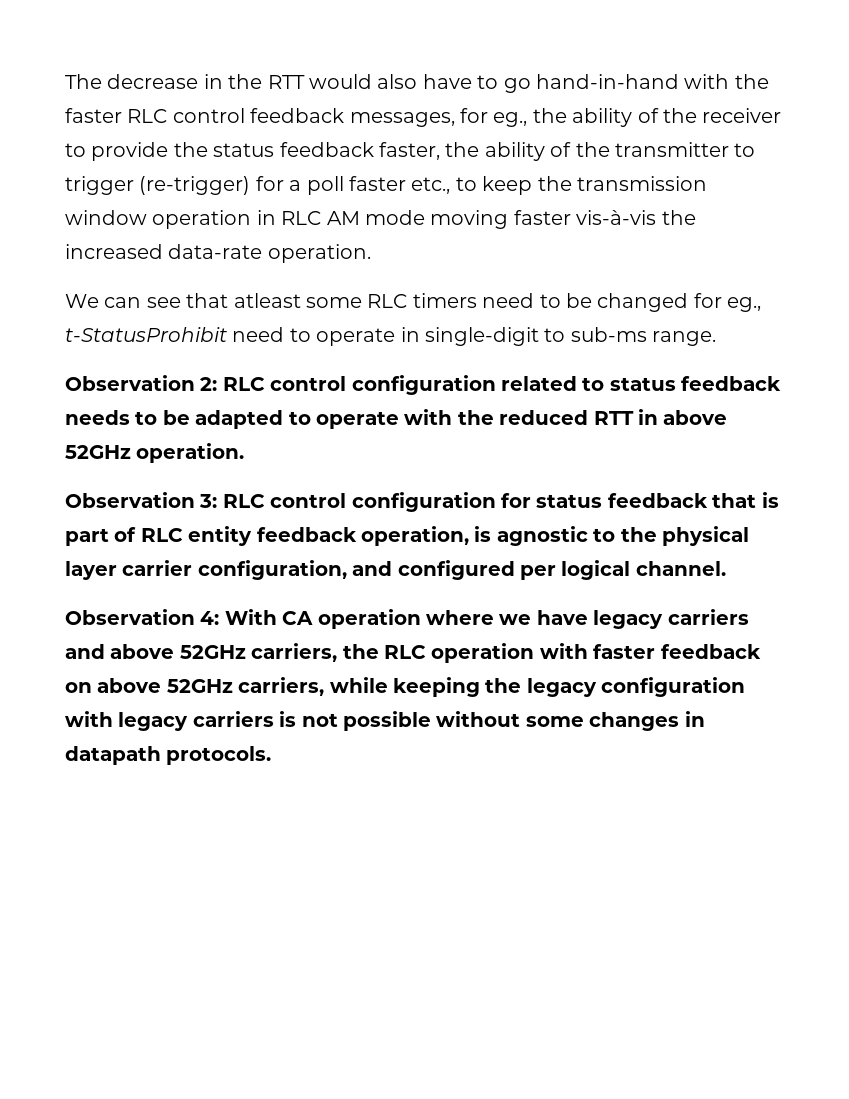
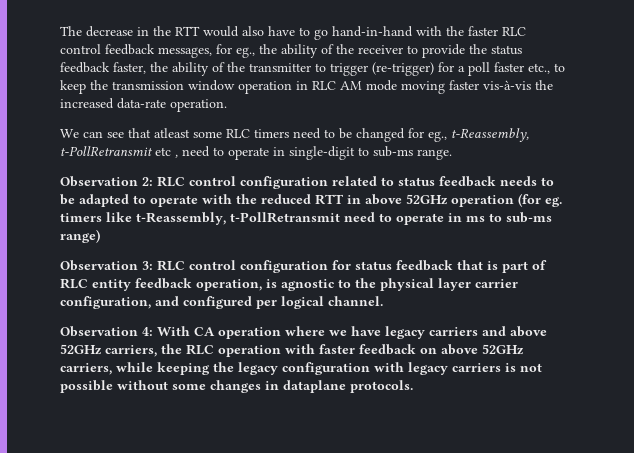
- We can see that atleast some RLC timers need to be changed for eg., t-StatusProhibit need to operate in single-digit to sub-ms range.
+ We can see that atleast some RLC timers need to be changed for eg., t-Reassembly, t-PollRetransmit etc , need to operate in single-digit to sub-ms range.
- Observation 2: RLC control configuration related to status feedback needs to be adapted to operate with the reduced RTT in above 52GHz operation.
+ Observation 2: RLC control configuration related to status feedback needs to be adapted to operate with the reduced RTT in above 52GHz operation (for eg. timers like t-Reassembly, t-PollRetransmit need to operate in ms to sub-ms range)
- Observation 4: With CA operation where we have legacy carriers and above 52GHz carriers, the RLC operation with faster feedback on above 52GHz carriers, while keeping the legacy configuration with legacy carriers is not possible without some changes in datapath protocols.
+ Observation 4: With CA operation where we have legacy carriers and above 52GHz carriers, the RLC operation with faster feedback on above 52GHz carriers, while keeping the legacy configuration with legacy carriers is not possible without some changes in dataplane protocols.

